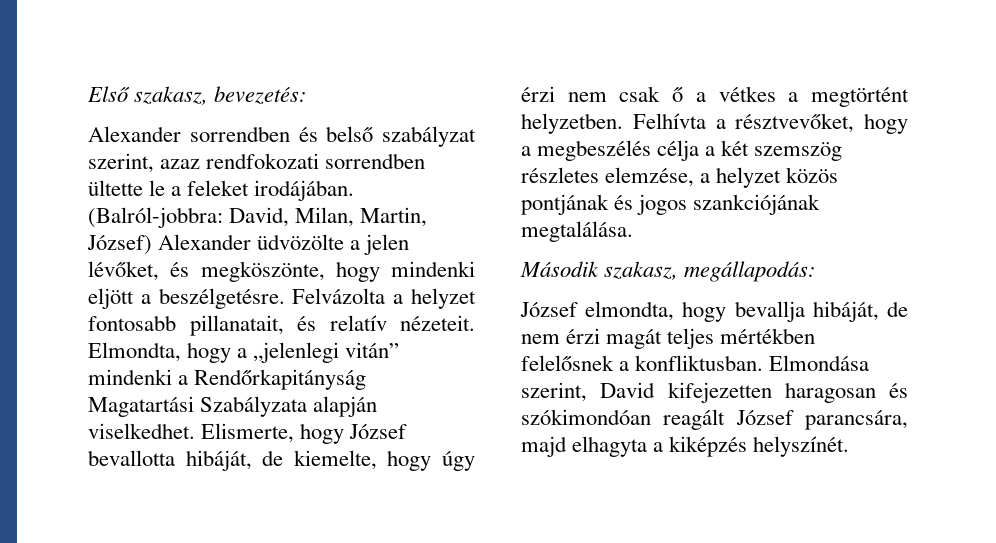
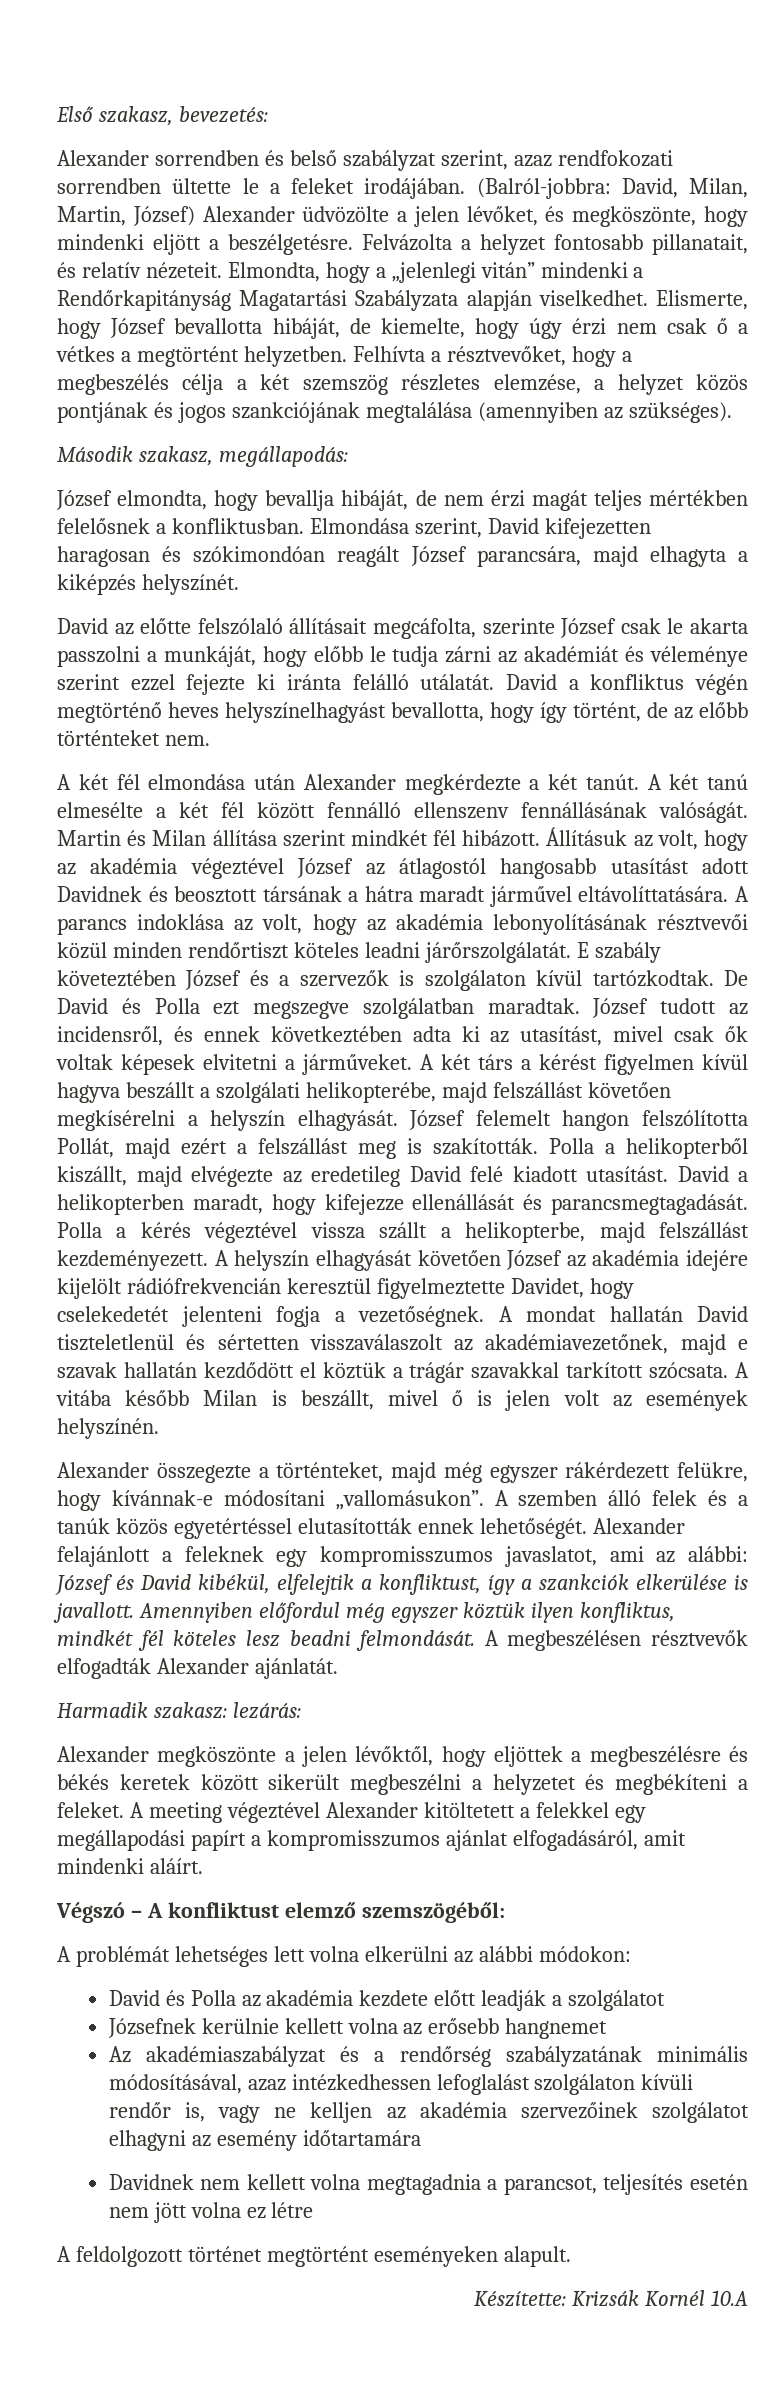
- Felhívta a résztvevőket, hogy a megbeszélés célja a két szemszög részletes elemzése, a helyzet közös pontjának és jogos szankciójának megtalálása.
+ Felhívta a résztvevőket, hogy a megbeszélés célja a két szemszög részletes elemzése, a helyzet közös pontjának és jogos szankciójának megtalálása (amennyiben az szükséges).
+ David az előtte felszólaló állításait megcáfolta, szerinte József csak le akarta passzolni a munkáját, hogy előbb le tudja zárni az akadémiát és véleménye szerint ezzel fejezte ki iránta felálló utálatát. David a konfliktus végén megtörténő heves helyszínelhagyást bevallotta, hogy így történt, de az előbb történteket nem.
+ A két fél elmondása után Alexander megkérdezte a két tanút. A két tanú elmesélte a két fél között fennálló ellenszenv fennállásának valóságát. Martin és Milan állítása szerint mindkét fél hibázott. Állításuk az volt, hogy az akadémia végeztével József az átlagostól hangosabb utasítást adott Davidnek és beosztott társának a hátra maradt járművel eltávolíttatására. A parancs indoklása az volt, hogy az akadémia lebonyolításának résztvevői közül minden rendőrtiszt köteles leadni járőrszolgálatát. E szabály követeztében József és a szervezők is szolgálaton kívül tartózkodtak. De David és Polla ezt megszegve szolgálatban maradtak. József tudott az incidensről, és ennek következtében adta ki az utasítást, mivel csak ők voltak képesek elvitetni a járműveket. A két társ a kérést figyelmen kívül hagyva beszállt a szolgálati helikopterébe, majd felszállást követően megkísérelni a helyszín elhagyását. József felemelt hangon felszólította Pollát, majd ezért a felszállást meg is szakították. Polla a helikopterből kiszállt, majd elvégezte az eredetileg David felé kiadott utasítást. David a helikopterben maradt, hogy kifejezze ellenállását és parancsmegtagadását. Polla a kérés végeztével vissza szállt a helikopterbe, majd felszállást kezdeményezett. A helyszín elhagyását követően József az akadémia idejére kijelölt rádiófrekvencián keresztül figyelmeztette Davidet, hogy cselekedetét jelenteni fogja a vezetőségnek. A mondat hallatán David tiszteletlenül és sértetten visszaválaszolt az akadémiavezetőnek, majd e szavak hallatán kezdődött el köztük a trágár szavakkal tarkított szócsata. A vitába később Milan is beszállt, mivel ő is jelen volt az események helyszínén.
+ Alexander összegezte a történteket, majd még egyszer rákérdezett felükre, hogy kívánnak-e módosítani „vallomásukon”. A szemben álló felek és a tanúk közös egyetértéssel elutasították ennek lehetőségét. Alexander felajánlott a feleknek egy kompromisszumos javaslatot, ami az alábbi: József és David kibékül, elfelejtik a konfliktust, így a szankciók elkerülése is javallott. Amennyiben előfordul még egyszer köztük ilyen konfliktus, mindkét fél köteles lesz beadni felmondását. A megbeszélésen résztvevők elfogadták Alexander ajánlatát.
+ Harmadik szakasz: lezárás:
+ Alexander megköszönte a jelen lévőktől, hogy eljöttek a megbeszélésre és békés keretek között sikerült megbeszélni a helyzetet és megbékíteni a feleket. A meeting végeztével Alexander kitöltetett a felekkel egy megállapodási papírt a kompromisszumos ajánlat elfogadásáról, amit mindenki aláírt.
+ Végszó – A konfliktust elemző szemszögéből:
+ A problémát lehetséges lett volna elkerülni az alábbi módokon:
+ David és Polla az akadémia kezdete előtt leadják a szolgálatot
+ Józsefnek kerülnie kellett volna az erősebb hangnemet
+ Az akadémiaszabályzat és a rendőrség szabályzatának minimális módosításával, azaz intézkedhessen lefoglalást szolgálaton kívüli rendőr is, vagy ne kelljen az akadémia szervezőinek szolgálatot elhagyni az esemény időtartamára
+ Davidnek nem kellett volna megtagadnia a parancsot, teljesítés esetén nem jött volna ez létre
+ A feldolgozott történet megtörtént eseményeken alapult.
+ Készítette: Krizsák Kornél 10.A

